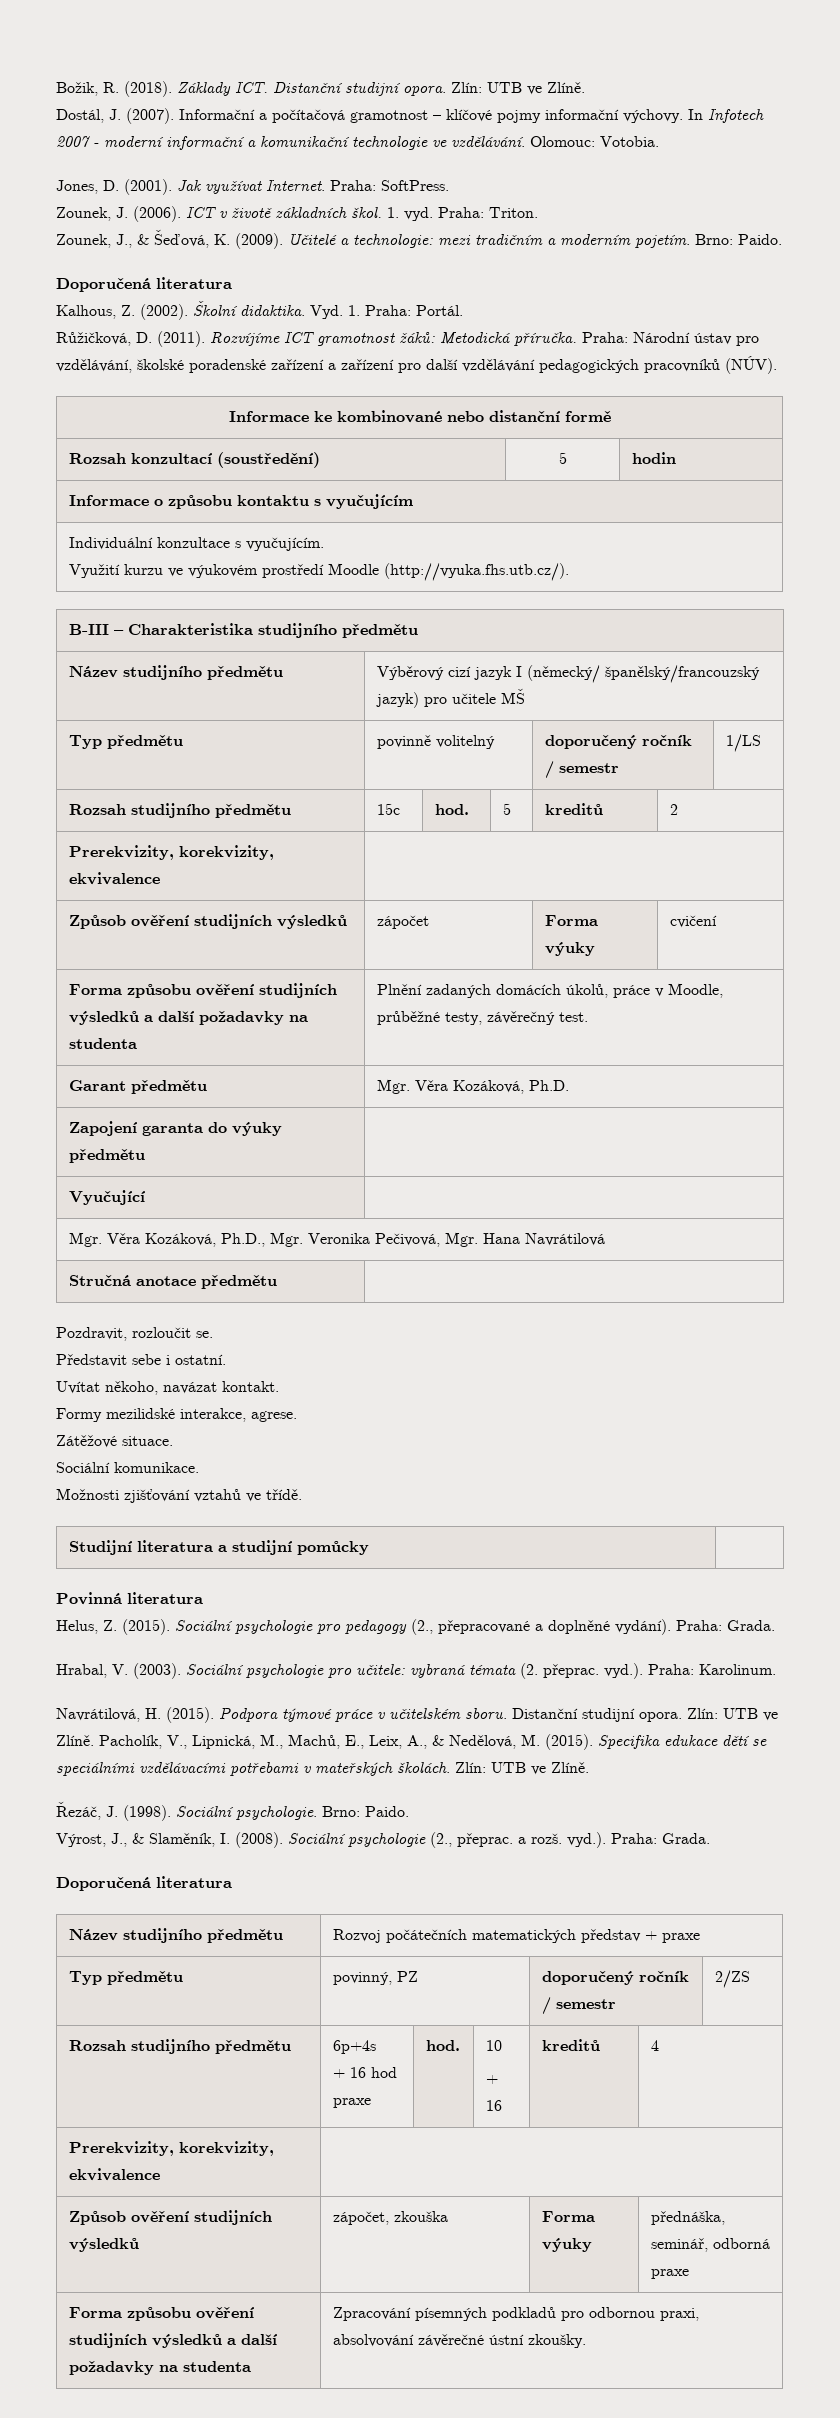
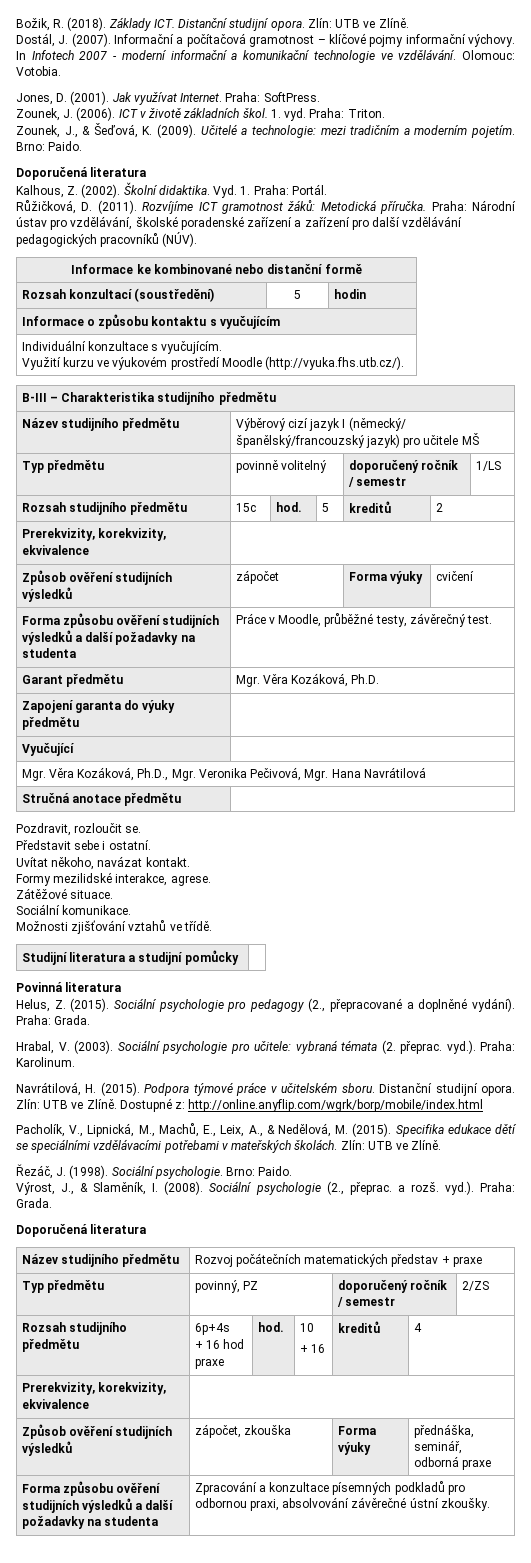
- Forma způsobu ověření studijních výsledků a další požadavky na studenta | Plnění zadaných domácích úkolů, práce v Moodle, průběžné testy, závěrečný test.
+ Forma způsobu ověření studijních výsledků a další požadavky na studenta | Práce v Moodle, průběžné testy, závěrečný test.
- Zlín: UTB ve Zlíně. Pacholík, V., Lipnická, M., Machů, E., Leix, A., & Nedělová, M. (2015).
+ Zlín: UTB ve Zlíně. Dostupné z: http://online.anyflip.com/wgrk/borp/mobile/index.html
+ Pacholík, V., Lipnická, M., Machů, E., Leix, A., & Nedělová, M. (2015).
- Forma způsobu ověření studijních výsledků a další požadavky na studenta | Zpracování písemných podkladů pro odbornou praxi, absolvování závěrečné ústní zkoušky.
+ Forma způsobu ověření studijních výsledků a další požadavky na studenta | Zpracování a konzultace písemných podkladů pro odbornou praxi, absolvování závěrečné ústní zkoušky.

